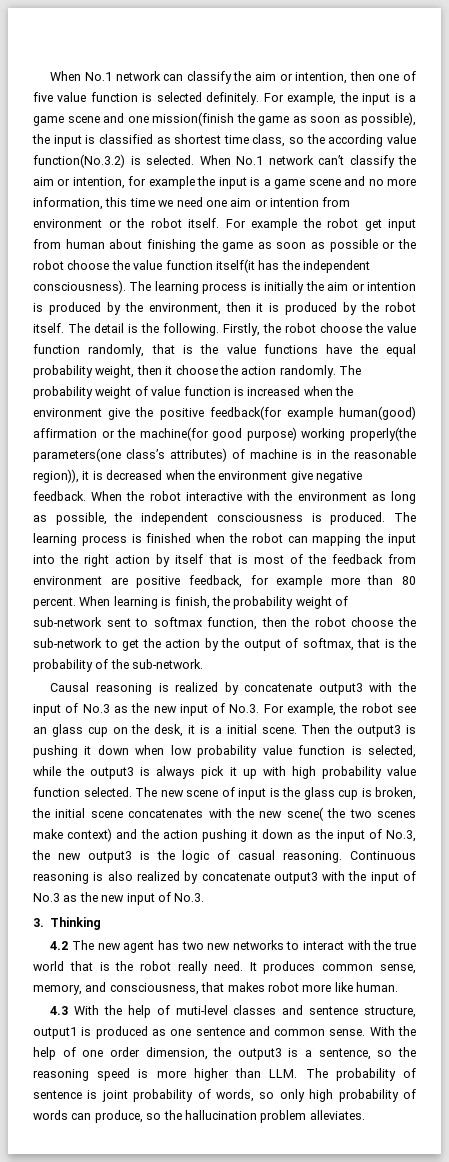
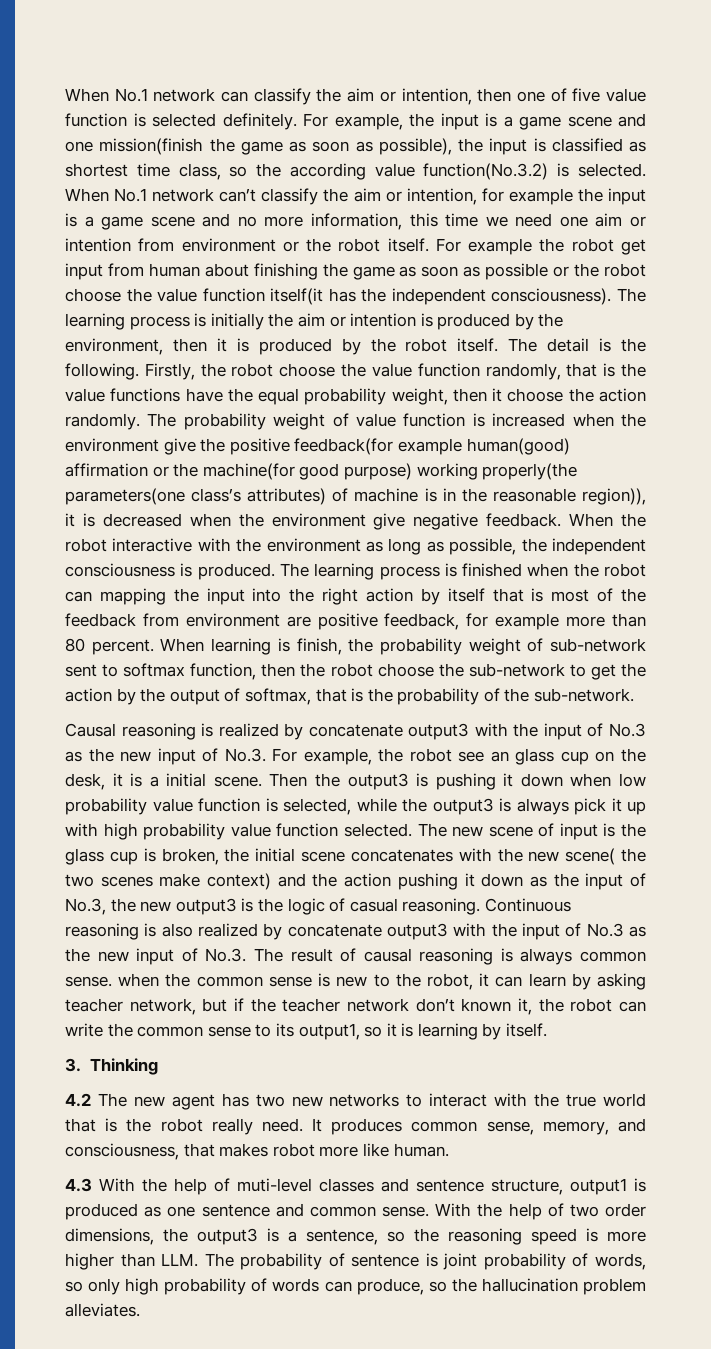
- Continuous reasoning is also realized by concatenate output3 with the input of No.3 as the new input of No.3.
+ Continuous reasoning is also realized by concatenate output3 with the input of No.3 as the new input of No.3. The result of causal reasoning is always common sense. when the common sense is new to the robot, it can learn by asking teacher network, but if the teacher network don’t known it, the robot can write the common sense to its output1, so it is learning by itself.
- With the help of one order dimension, the output3 is a sentence, so the reasoning speed is more higher than LLM. The probability of sentence is joint probability of words, so only high probability of words can produce, so the hallucination problem alleviates.
+ With the help of two order dimensions, the output3 is a sentence, so the reasoning speed is more higher than LLM. The probability of sentence is joint probability of words, so only high probability of words can produce, so the hallucination problem alleviates.

